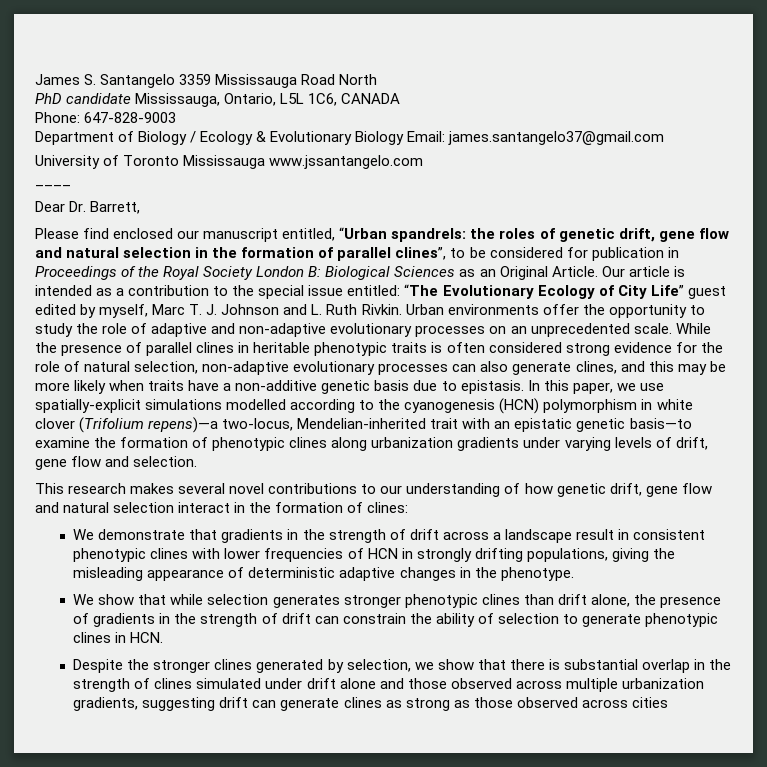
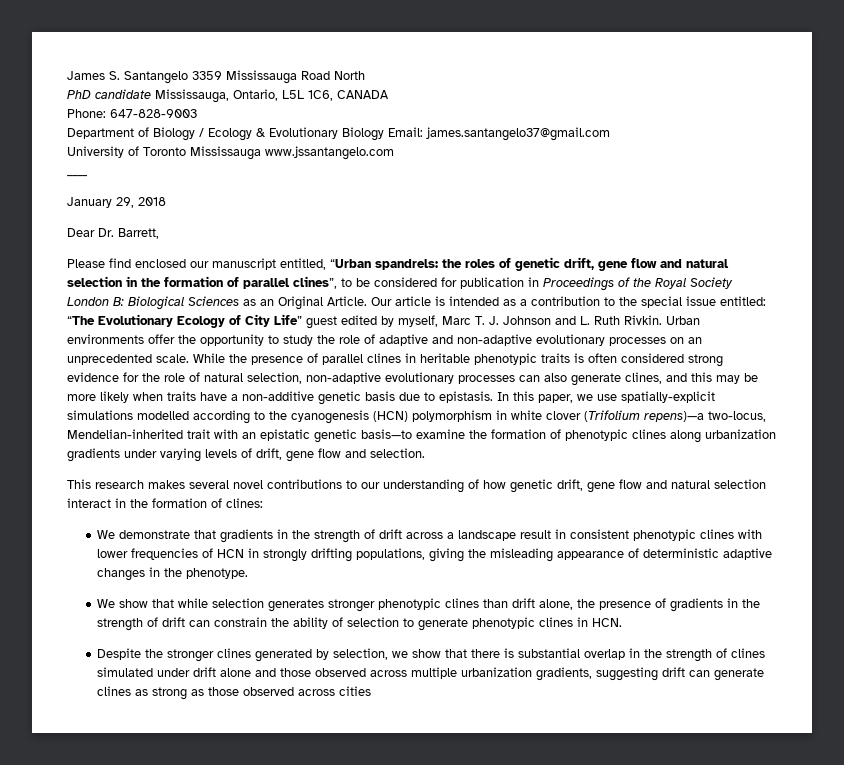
+ January 29, 2018

